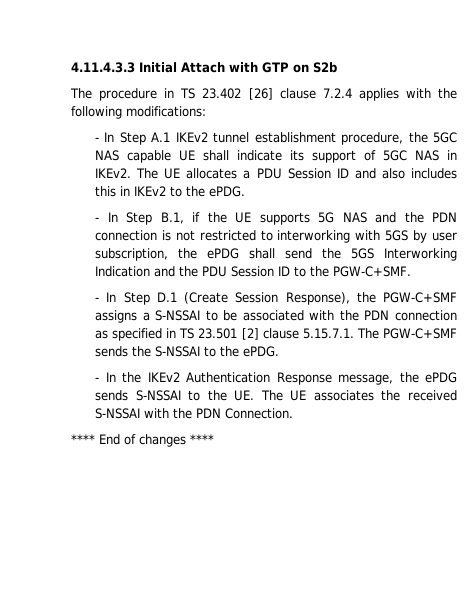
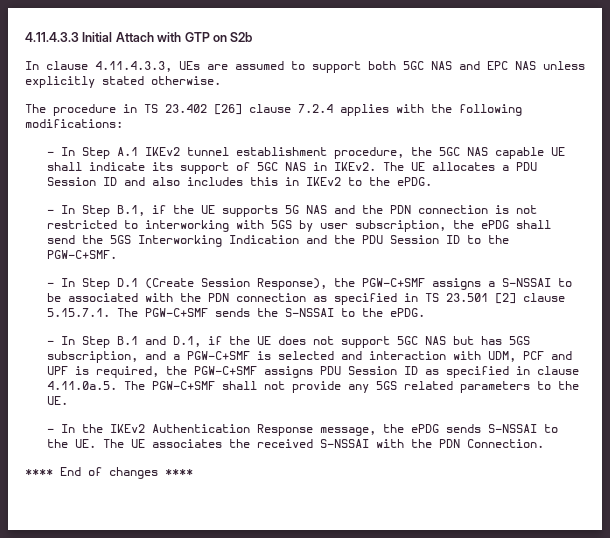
+ In clause 4.11.4.3.3, UEs are assumed to support both 5GC NAS and EPC NAS unless explicitly stated otherwise.
+ - In Step B.1 and D.1, if the UE does not support 5GC NAS but has 5GS subscription, and a PGW-C+SMF is selected and interaction with UDM, PCF and UPF is required, the PGW-C+SMF assigns PDU Session ID as specified in clause 4.11.0a.5. The PGW-C+SMF shall not provide any 5GS related parameters to the UE.

